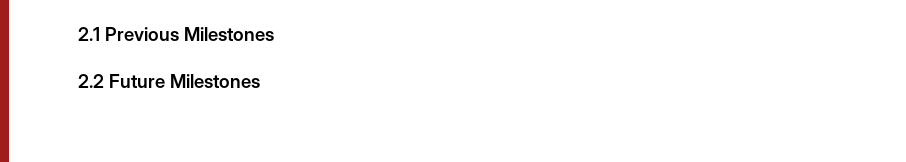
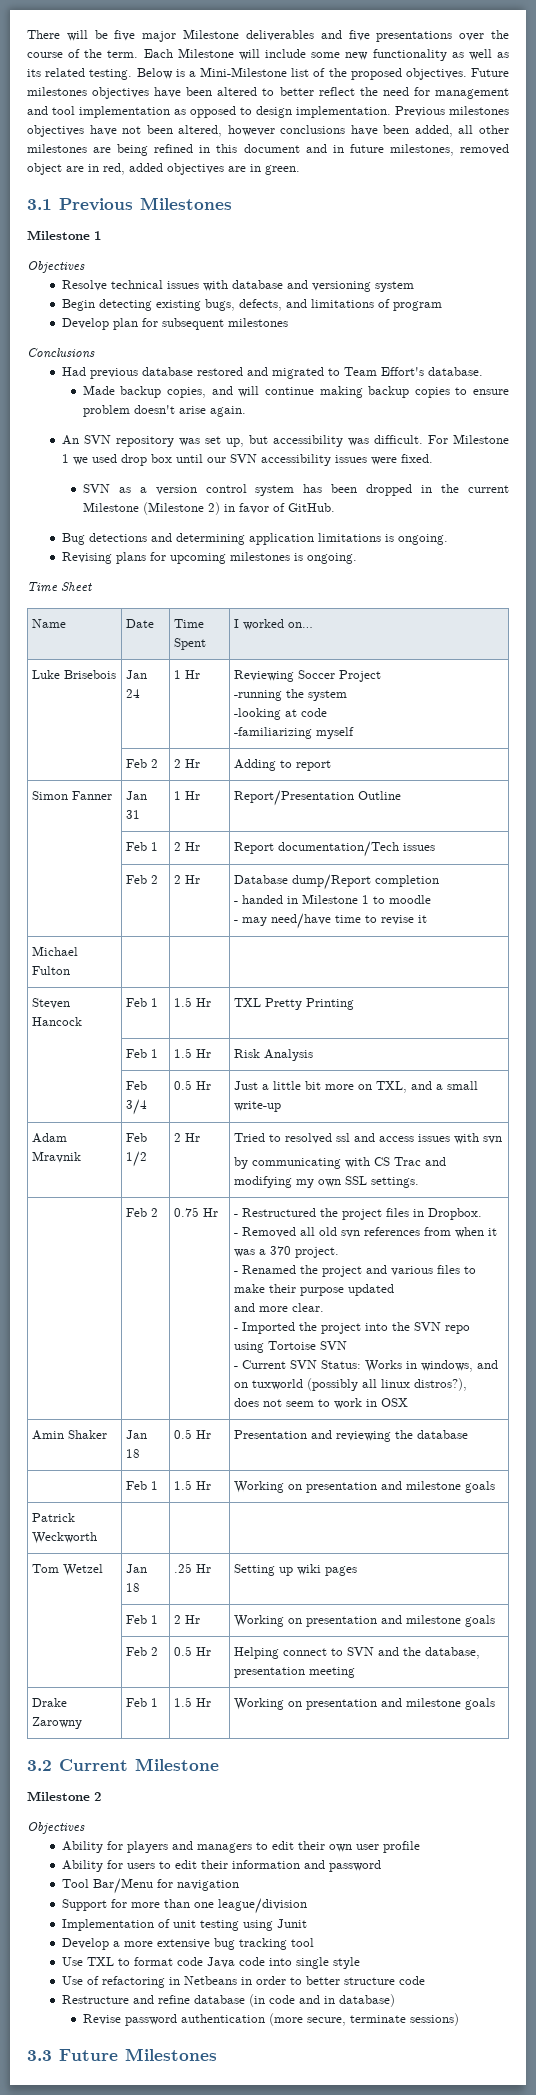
- 2.1 Previous Milestones
- 2.2 Future Milestones
+ There will be five major Milestone deliverables and five presentations over the course of the term. Each Milestone will include some new functionality as well as its related testing. Below is a Mini-Milestone list of the proposed objectives. Future milestones objectives have been altered to better reflect the need for management and tool implementation as opposed to design implementation. Previous milestones objectives have not been altered, however conclusions have been added, all other milestones are being refined in this document and in future milestones, removed object are in red, added objectives are in green.
+ 3.1 Previous Milestones
+ Milestone 1
+ Objectives
+ Resolve technical issues with database and versioning system
+ Begin detecting existing bugs, defects, and limitations of program
+ Develop plan for subsequent milestones
+ Conclusions
+ Had previous database restored and migrated to Team Effort's database.
+ Made backup copies, and will continue making backup copies to ensure problem doesn't arise again.
+ An SVN repository was set up, but accessibility was difficult. For Milestone 1 we used drop box until our SVN accessibility issues were fixed.
+ SVN as a version control system has been dropped in the current Milestone (Milestone 2) in favor of GitHub.
+ Bug detections and determining application limitations is ongoing.
+ Revising plans for upcoming milestones is ongoing.
+ Time Sheet
+ Name | Date | Time Spent | I worked on…
+ Luke Brisebois | Jan 24 | 1 Hr | Reviewing Soccer Project
+ -running the system
+ -looking at code
+ -familiarizing myself
+ | Feb 2 | 2 Hr | Adding to report
+ Simon Fanner | Jan 31 | 1 Hr | Report/Presentation Outline
+ | Feb 1 | 2 Hr | Report documentation/Tech issues
+ | Feb 2 | 2 Hr | Database dump/Report completion
+ - handed in Milestone 1 to moodle
+ - may need/have time to revise it
+ Michael Fulton | | |
+ Steven Hancock | Feb 1 | 1.5 Hr | TXL Pretty Printing
+ | Feb 1 | 1.5 Hr | Risk Analysis
+ | Feb 3/4 | 0.5 Hr | Just a little bit more on TXL, and a small write-up
+ Adam Mravnik | Feb 1/2 | 2 Hr | Tried to resolved ssl and access issues with svn
+ by communicating with CS Trac and modifying my own SSL settings.
+ | Feb 2 | 0.75 Hr | - Restructured the project files in Dropbox.
+ - Removed all old svn references from when it was a 370 project.
+ - Renamed the project and various files to make their purpose updated
+ and more clear.
+ - Imported the project into the SVN repo using Tortoise SVN
+ - Current SVN Status: Works in windows, and on tuxworld (possibly all linux distros?),
+ does not seem to work in OSX
+ Amin Shaker | Jan 18 | 0.5 Hr | Presentation and reviewing the database
+ | Feb 1 | 1.5 Hr | Working on presentation and milestone goals
+ Patrick Weckworth | | |
+ Tom Wetzel | Jan 18 | .25 Hr | Setting up wiki pages
+ | Feb 1 | 2 Hr | Working on presentation and milestone goals
+ | Feb 2 | 0.5 Hr | Helping connect to SVN and the database, presentation meeting
+ Drake Zarowny | Feb 1 | 1.5 Hr | Working on presentation and milestone goals
+ 3.2 Current Milestone
+ Milestone 2
+ Objectives
+ Ability for players and managers to edit their own user profile
+ Ability for users to edit their information and password
+ Tool Bar/Menu for navigation
+ Support for more than one league/division
+ Implementation of unit testing using Junit
+ Develop a more extensive bug tracking tool
+ Use TXL to format code Java code into single style
+ Use of refactoring in Netbeans in order to better structure code
+ Restructure and refine database (in code and in database)
+ Revise password authentication (more secure, terminate sessions)
+ 3.3 Future Milestones

